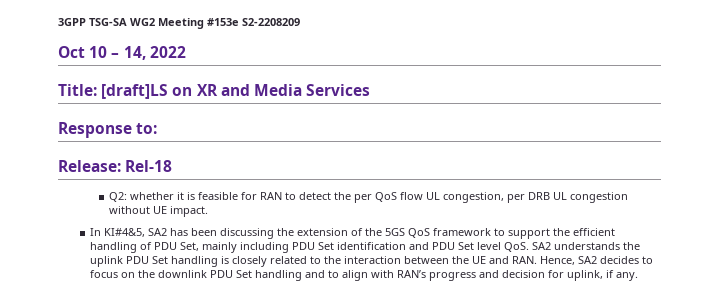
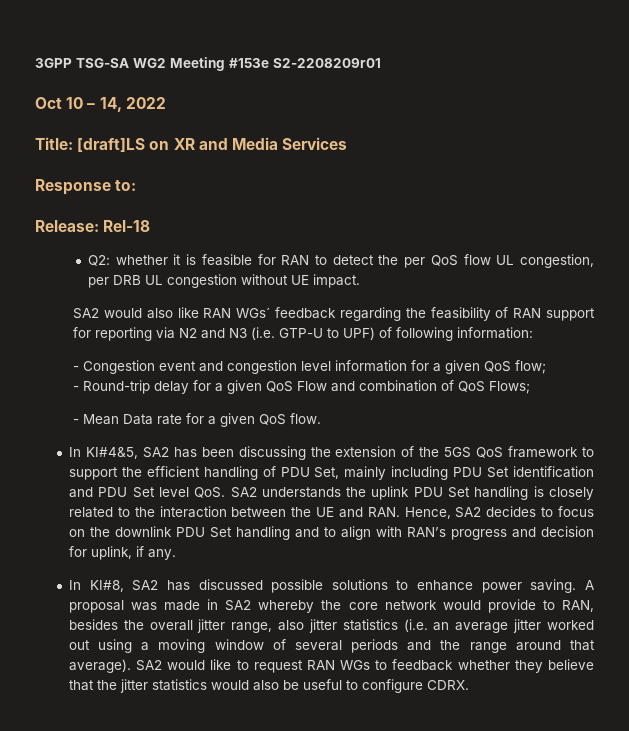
- 3GPP TSG-SA WG2 Meeting #153e S2-2208209
+ 3GPP TSG-SA WG2 Meeting #153e S2-2208209r01
+ SA2 would also like RAN WGs´ feedback regarding the feasibility of RAN support for reporting via N2 and N3 (i.e. GTP-U to UPF) of following information:
+ - Congestion event and congestion level information for a given QoS flow;
+ - Round-trip delay for a given QoS Flow and combination of QoS Flows;
+ - Mean Data rate for a given QoS flow.
+ In KI#8, SA2 has discussed possible solutions to enhance power saving. A proposal was made in SA2 whereby the core network would provide to RAN, besides the overall jitter range, also jitter statistics (i.e. an average jitter worked out using a moving window of several periods and the range around that average). SA2 would like to request RAN WGs to feedback whether they believe that the jitter statistics would also be useful to configure CDRX.

